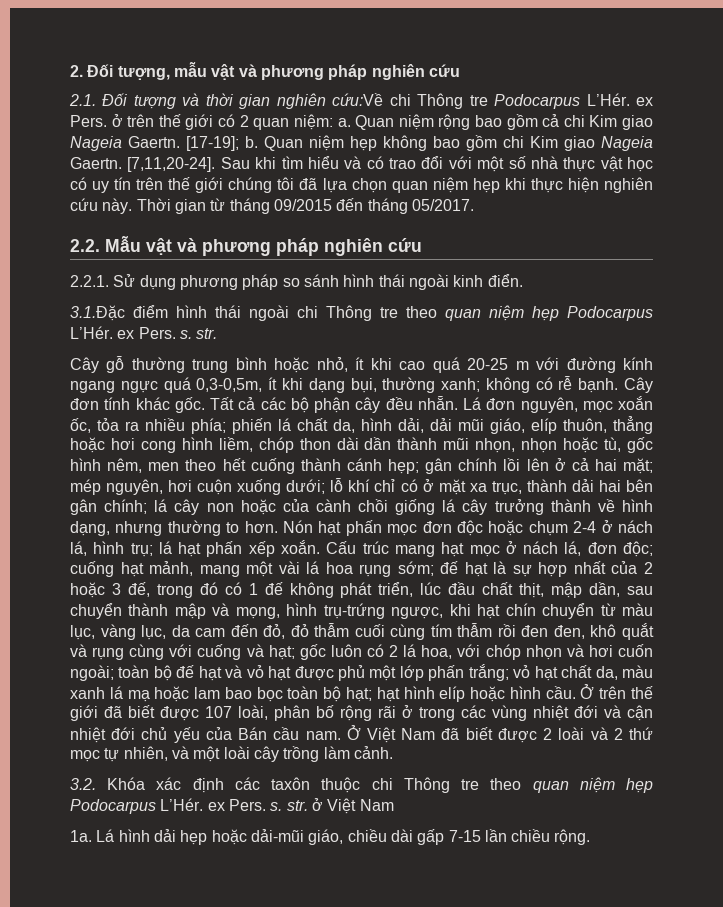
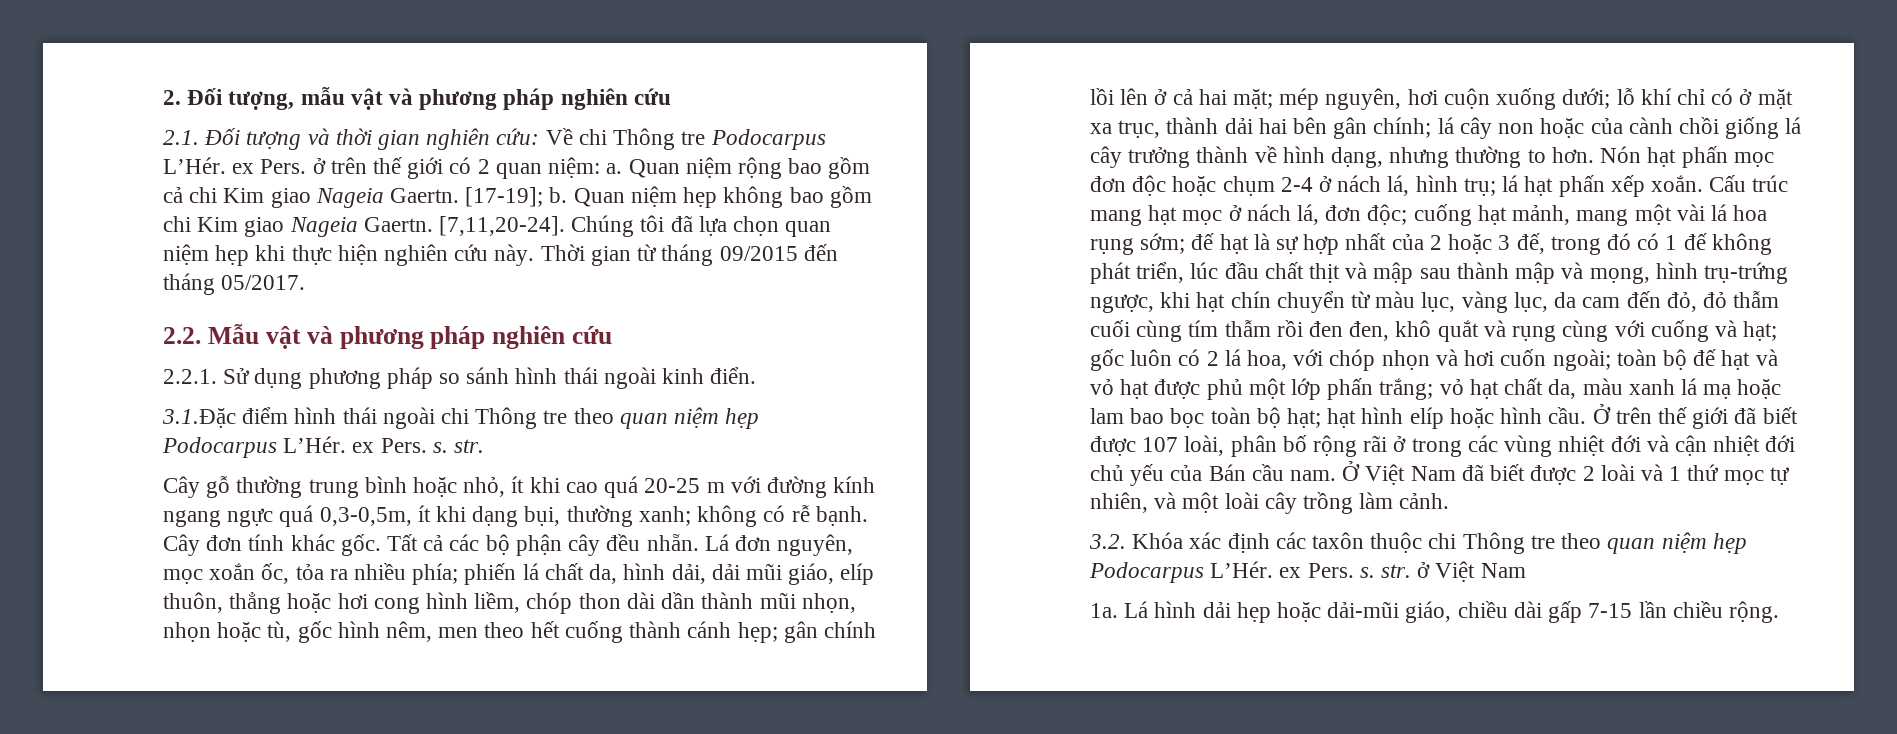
- 2.1. Đối tượng và thời gian nghiên cứu:Về chi Thông tre Podocarpus L’Hér. ex Pers. ở trên thế giới có 2 quan niệm: a.
+ 2.1. Đối tượng và thời gian nghiên cứu: Về chi Thông tre Podocarpus L’Hér. ex Pers. ở trên thế giới có 2 quan niệm: a.
- Sau khi tìm hiểu và có trao đổi với một số nhà thực vật học có uy tín trên thế giới chúng tôi đã lựa chọn quan niệm hẹp khi thực hiện nghiên cứu này.
+ Chúng tôi đã lựa chọn quan niệm hẹp khi thực hiện nghiên cứu này.
- đế hạt là sự hợp nhất của 2 hoặc 3 đế, trong đó có 1 đế không phát triển, lúc đầu chất thịt, mập dần, sau chuyển thành mập và mọng, hình trụ-trứng ngược, khi hạt chín chuyển từ màu lục, vàng lục, da cam đến đỏ, đỏ thẫm cuối cùng tím thẫm rồi đen đen, khô quắt và rụng cùng với cuống và hạt;
+ đế hạt là sự hợp nhất của 2 hoặc 3 đế, trong đó có 1 đế không phát triển, lúc đầu chất thịt và mập sau thành mập và mọng, hình trụ-trứng ngược, khi hạt chín chuyển từ màu lục, vàng lục, da cam đến đỏ, đỏ thẫm cuối cùng tím thẫm rồi đen đen, khô quắt và rụng cùng với cuống và hạt;
- Ở Việt Nam đã biết được 2 loài và 2 thứ mọc tự nhiên, và một loài cây trồng làm cảnh.
+ Ở Việt Nam đã biết được 2 loài và 1 thứ mọc tự nhiên, và một loài cây trồng làm cảnh.

